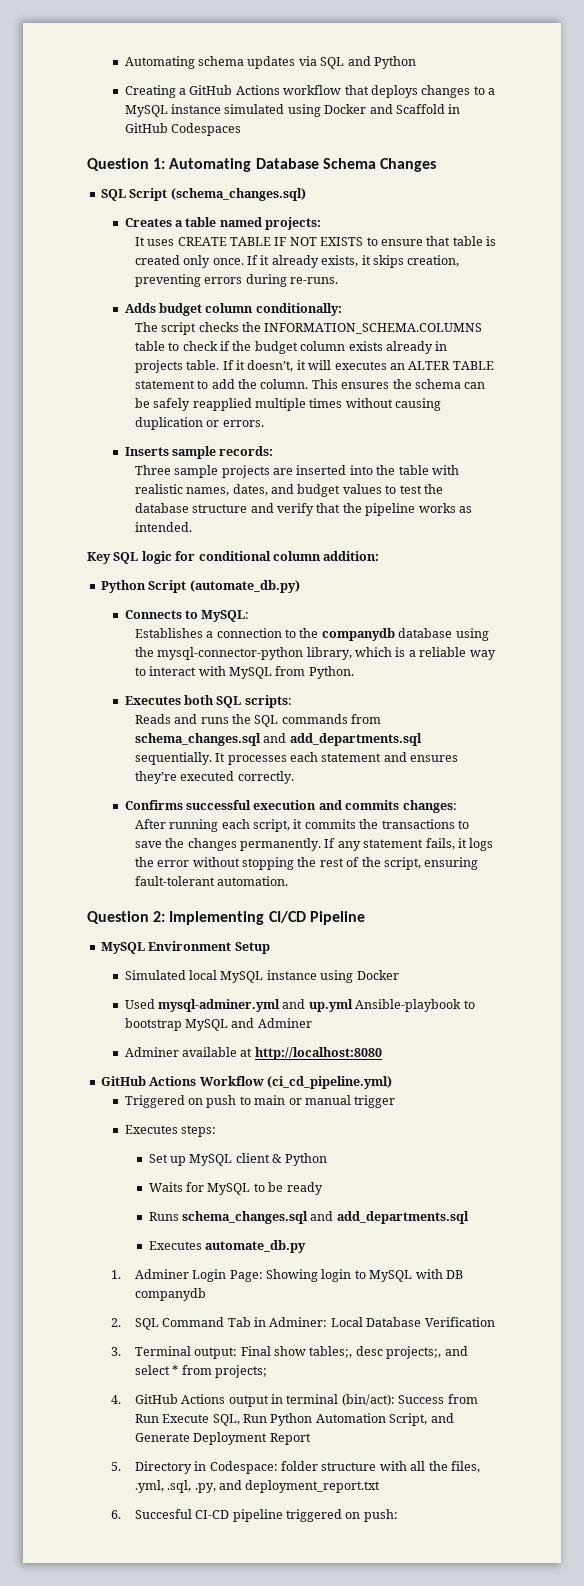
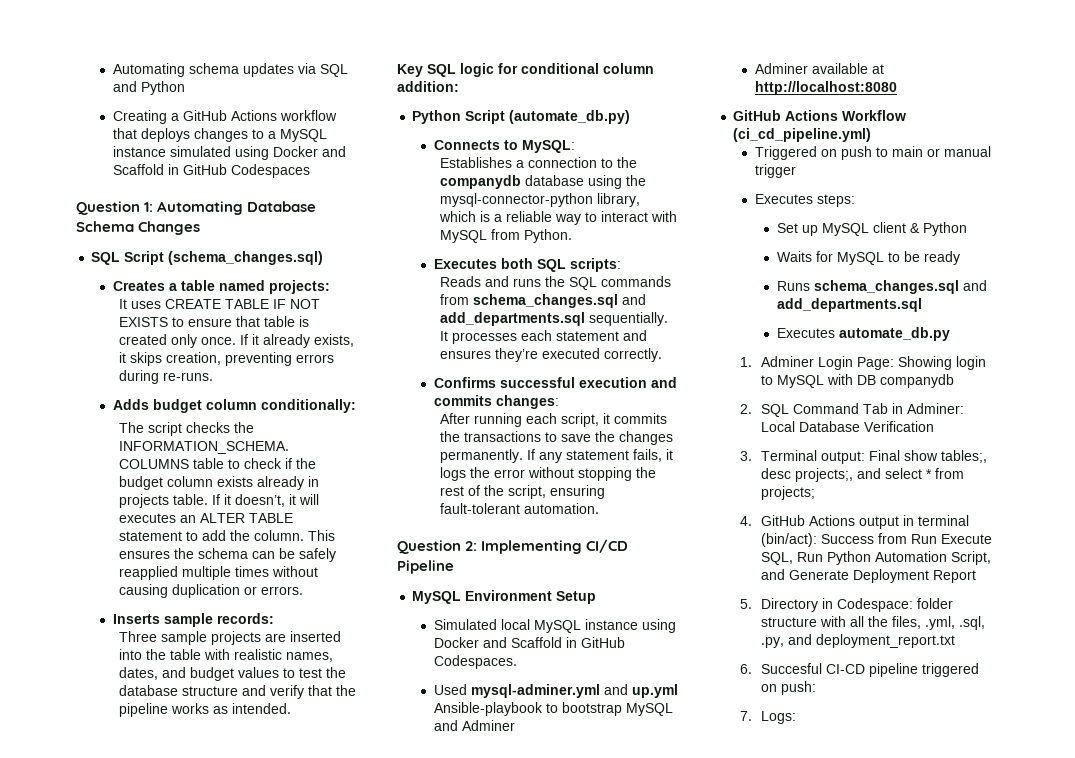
- Simulated local MySQL instance using Docker
+ Simulated local MySQL instance using Docker and Scaffold in GitHub Codespaces.
+ 7. Logs:

